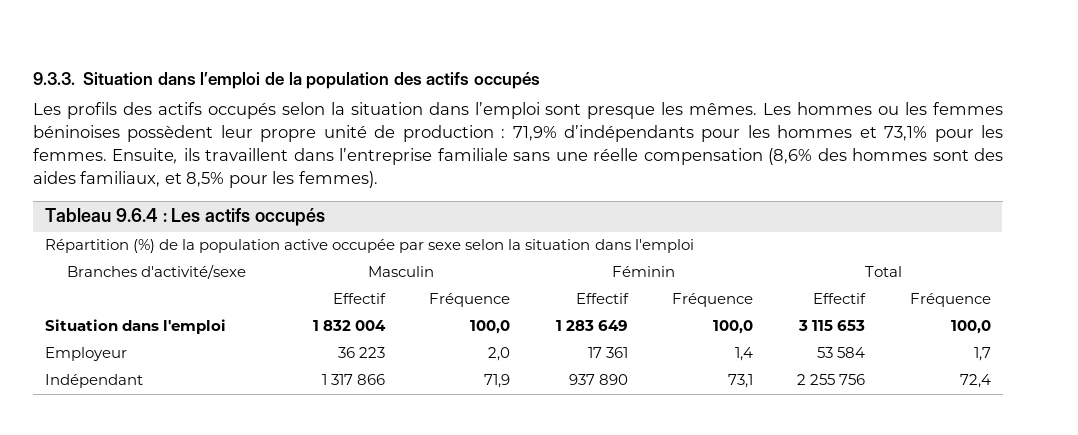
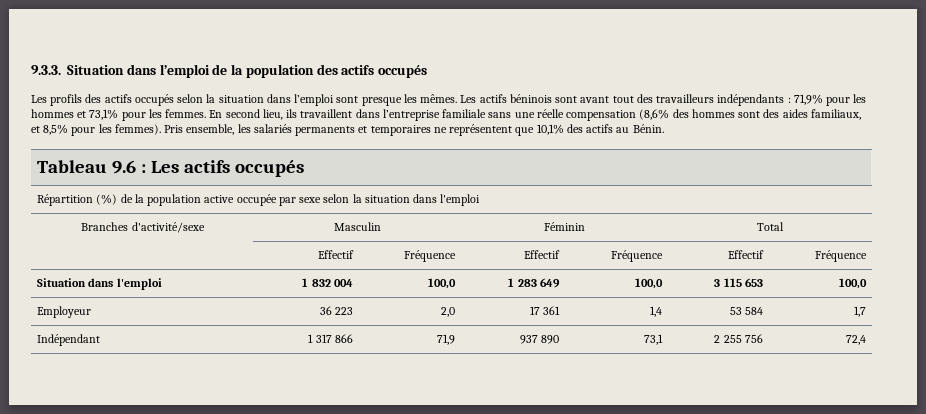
- Les hommes ou les femmes béninoises possèdent leur propre unité de production : 71,9% d’indépendants pour les hommes et 73,1% pour les femmes.
+ Les actifs béninois sont avant tout des travailleurs indépendants : 71,9% pour les hommes et 73,1% pour les femmes.
- Ensuite, ils travaillent dans l’entreprise familiale sans une réelle compensation (8,6% des hommes sont des aides familiaux, et 8,5% pour les femmes).
+ En second lieu, ils travaillent dans l’entreprise familiale sans une réelle compensation (8,6% des hommes sont des aides familiaux, et 8,5% pour les femmes). Pris ensemble, les salariés permanents et temporaires ne représentent que 10,1% des actifs au Bénin.
- Tableau 9.6.4 : Les actifs occupés
+ Tableau 9.6 : Les actifs occupés

